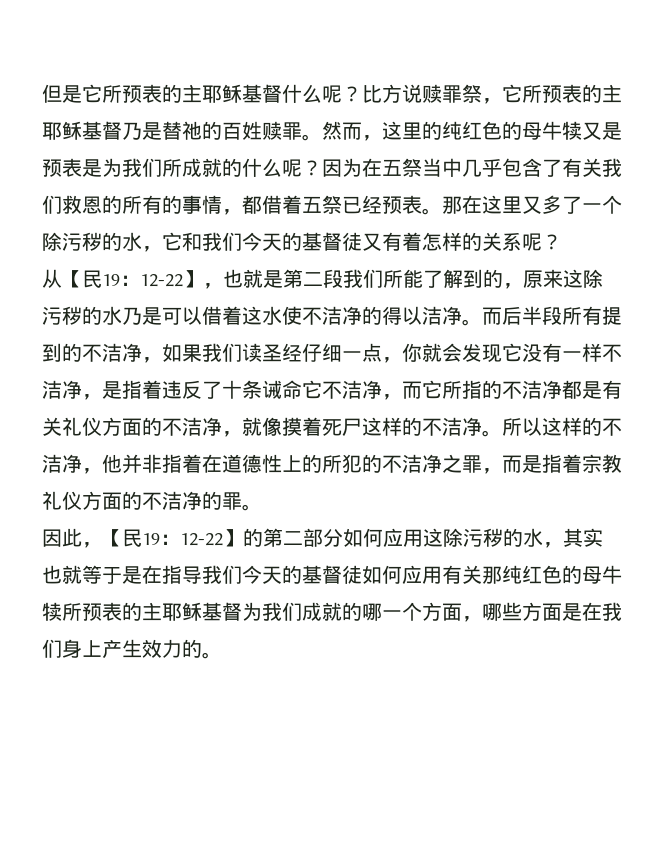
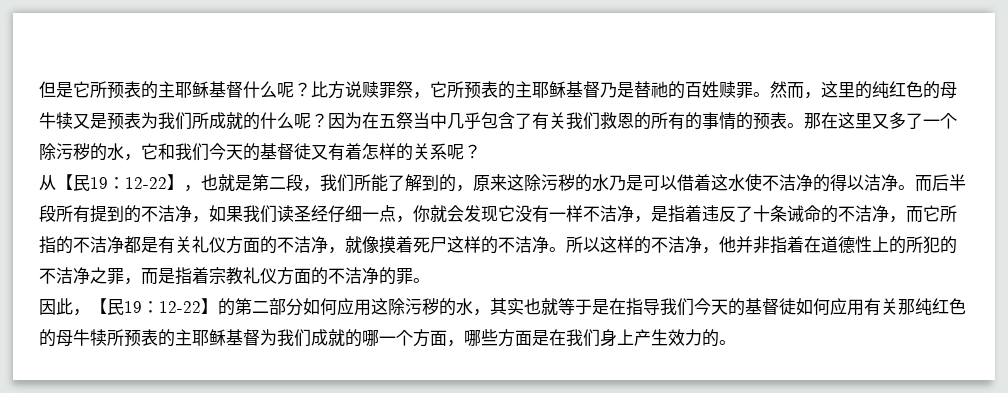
- 然而，这里的纯红色的母牛犊又是预表是为我们所成就的什么呢？
+ 然而，这里的纯红色的母牛犊又是预表为我们所成就的什么呢？
- 因为在五祭当中几乎包含了有关我们救恩的所有的事情，都借着五祭已经预表。
+ 因为在五祭当中几乎包含了有关我们救恩的所有的事情的预表。
- 从【民19：12-22】，也就是第二段我们所能了解到的，原来这除污秽的水乃是可以借着这水使不洁净的得以洁净。
+ 从【民19：12-22】，也就是第二段，我们所能了解到的，原来这除污秽的水乃是可以借着这水使不洁净的得以洁净。
- 而后半段所有提到的不洁净，如果我们读圣经仔细一点，你就会发现它没有一样不洁净，是指着违反了十条诫命它不洁净，而它所指的不洁净都是有关礼仪方面的不洁净，就像摸着死尸这样的不洁净。
+ 而后半段所有提到的不洁净，如果我们读圣经仔细一点，你就会发现它没有一样不洁净，是指着违反了十条诫命的不洁净，而它所指的不洁净都是有关礼仪方面的不洁净，就像摸着死尸这样的不洁净。

